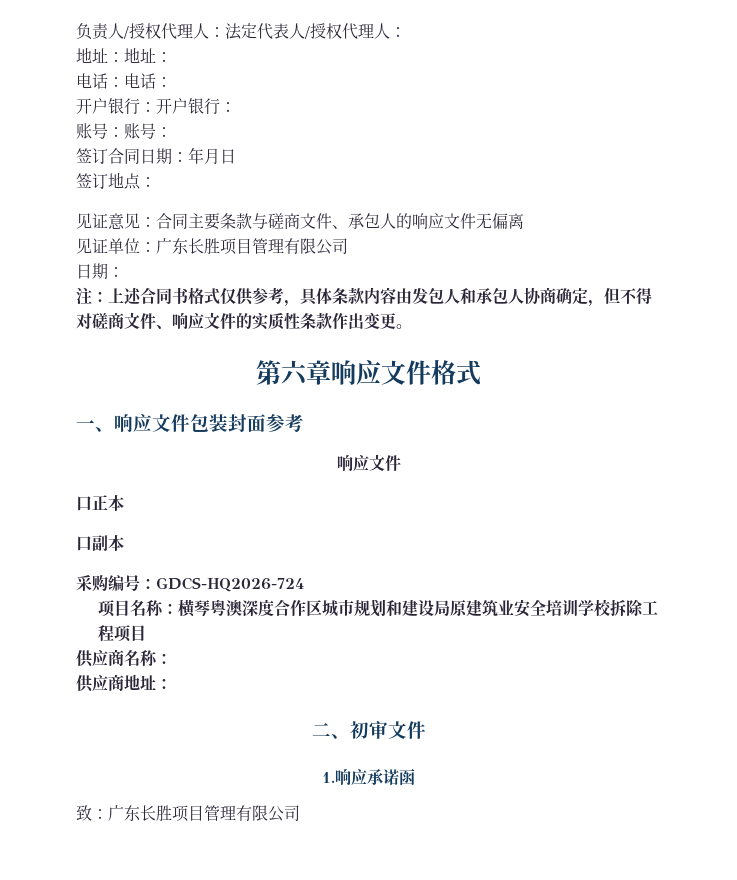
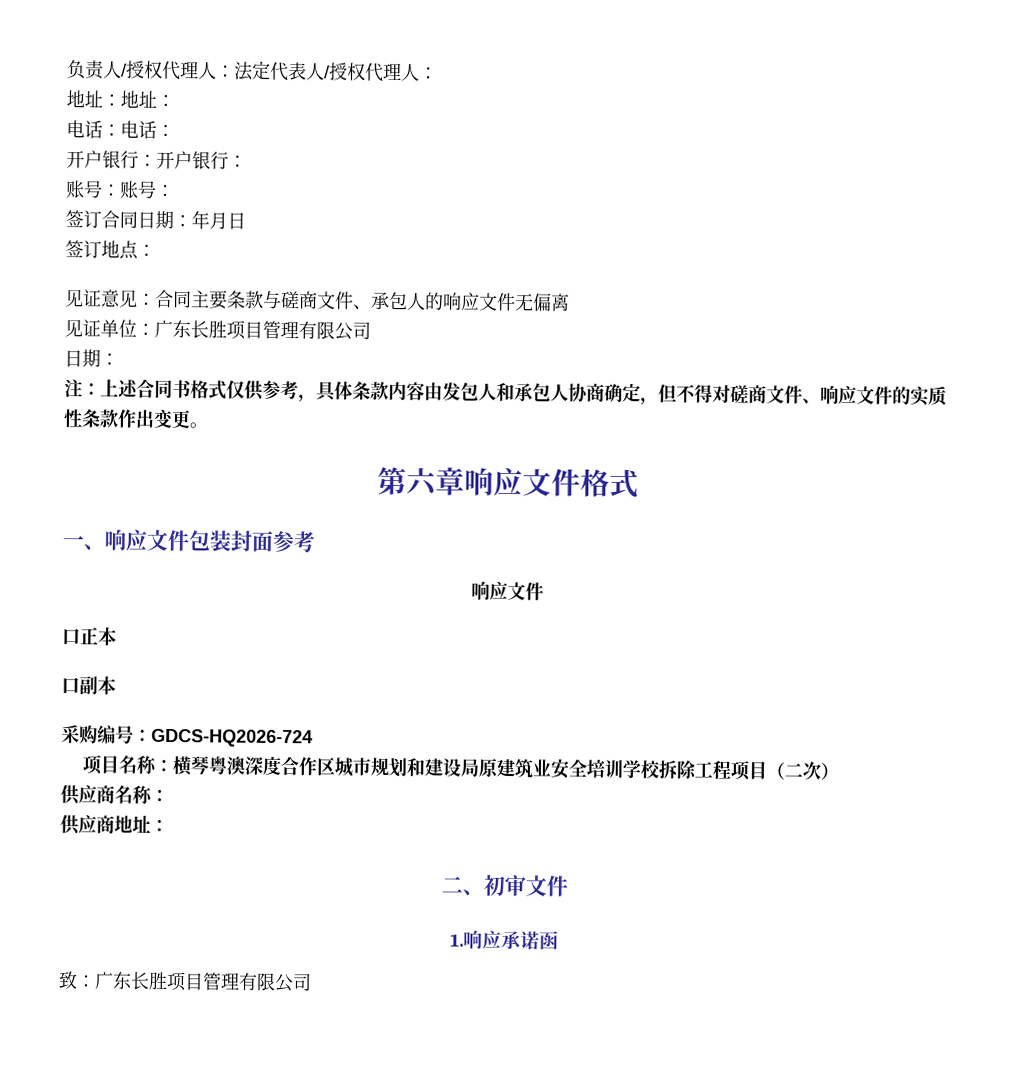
- 项目名称：横琴粤澳深度合作区城市规划和建设局原建筑业安全培训学校拆除工程项目
+ 项目名称：横琴粤澳深度合作区城市规划和建设局原建筑业安全培训学校拆除工程项目（二次）

